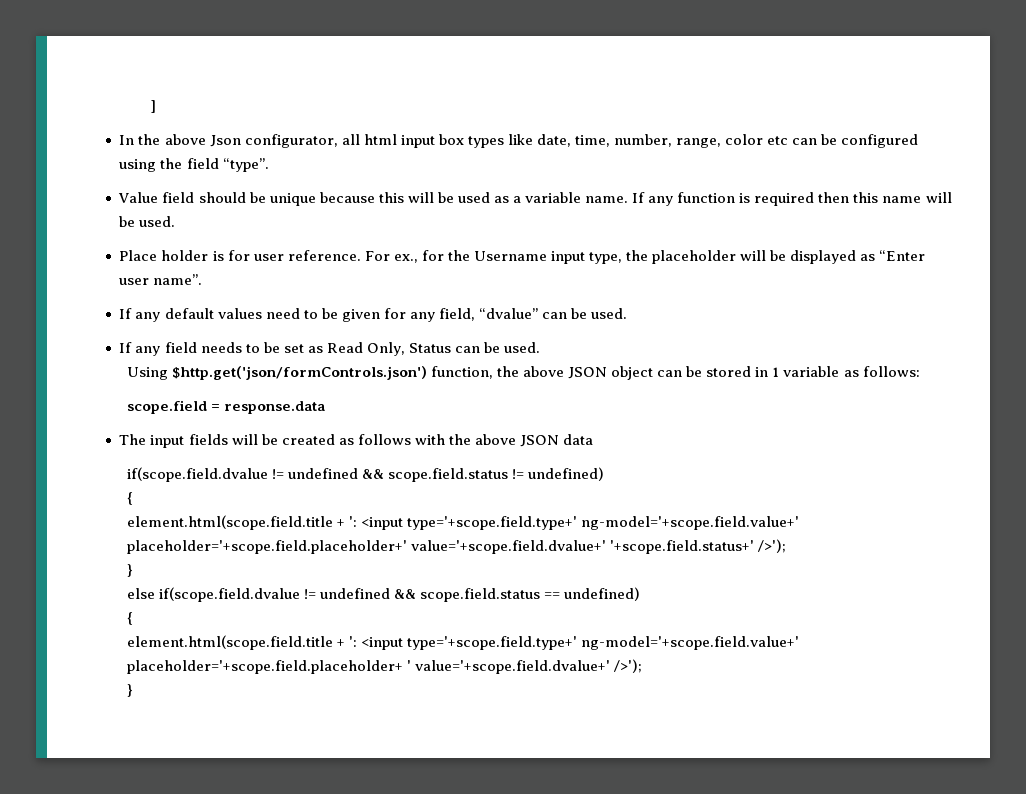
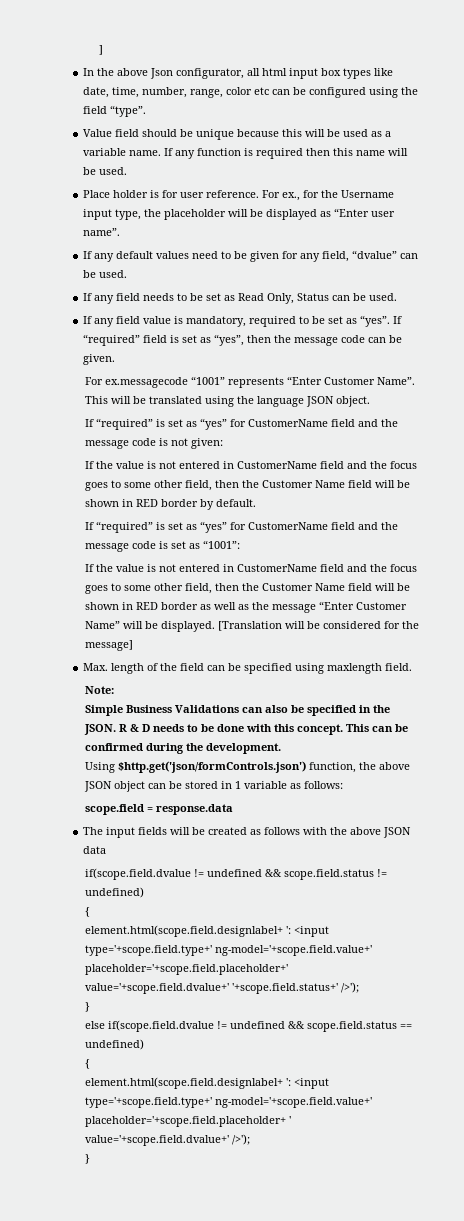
+ If any field value is mandatory, required to be set as “yes”. If “required” field is set as “yes”, then the message code can be given.
+ For ex.messagecode “1001” represents “Enter Customer Name”. This will be translated using the language JSON object.
+ If “required” is set as “yes” for CustomerName field and the message code is not given:
+ If the value is not entered in CustomerName field and the focus goes to some other field, then the Customer Name field will be shown in RED border by default.
+ If “required” is set as “yes” for CustomerName field and the message code is set as “1001”:
+ If the value is not entered in CustomerName field and the focus goes to some other field, then the Customer Name field will be shown in RED border as well as the message “Enter Customer Name” will be displayed. [Translation will be considered for the message]
+ Max. length of the field can be specified using maxlength field.
+ Note:
+ Simple Business Validations can also be specified in the JSON. R & D needs to be done with this concept. This can be confirmed during the development.
- element.html(scope.field.title + ': <input type='+scope.field.type+' ng-model='+scope.field.value+' placeholder='+scope.field.placeholder+' value='+scope.field.dvalue+' '+scope.field.status+' />');
+ element.html(scope.field.designlabel+ ': <input type='+scope.field.type+' ng-model='+scope.field.value+' placeholder='+scope.field.placeholder+' value='+scope.field.dvalue+' '+scope.field.status+' />');
- element.html(scope.field.title + ': <input type='+scope.field.type+' ng-model='+scope.field.value+' placeholder='+scope.field.placeholder+ ' value='+scope.field.dvalue+' />');
+ element.html(scope.field.designlabel+ ': <input type='+scope.field.type+' ng-model='+scope.field.value+' placeholder='+scope.field.placeholder+ ' value='+scope.field.dvalue+' />');

